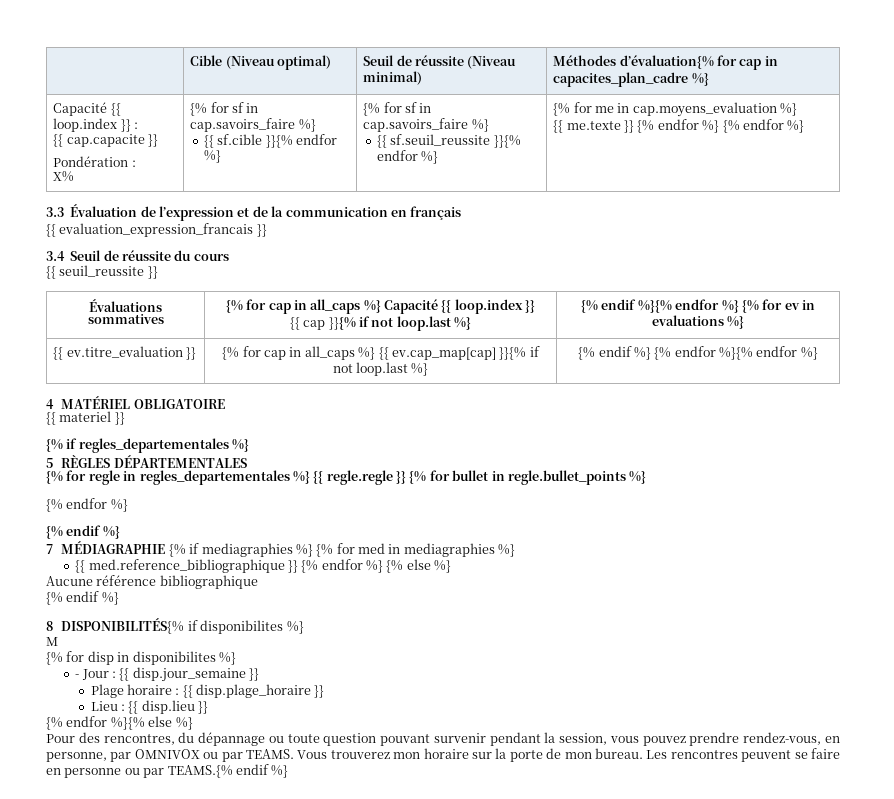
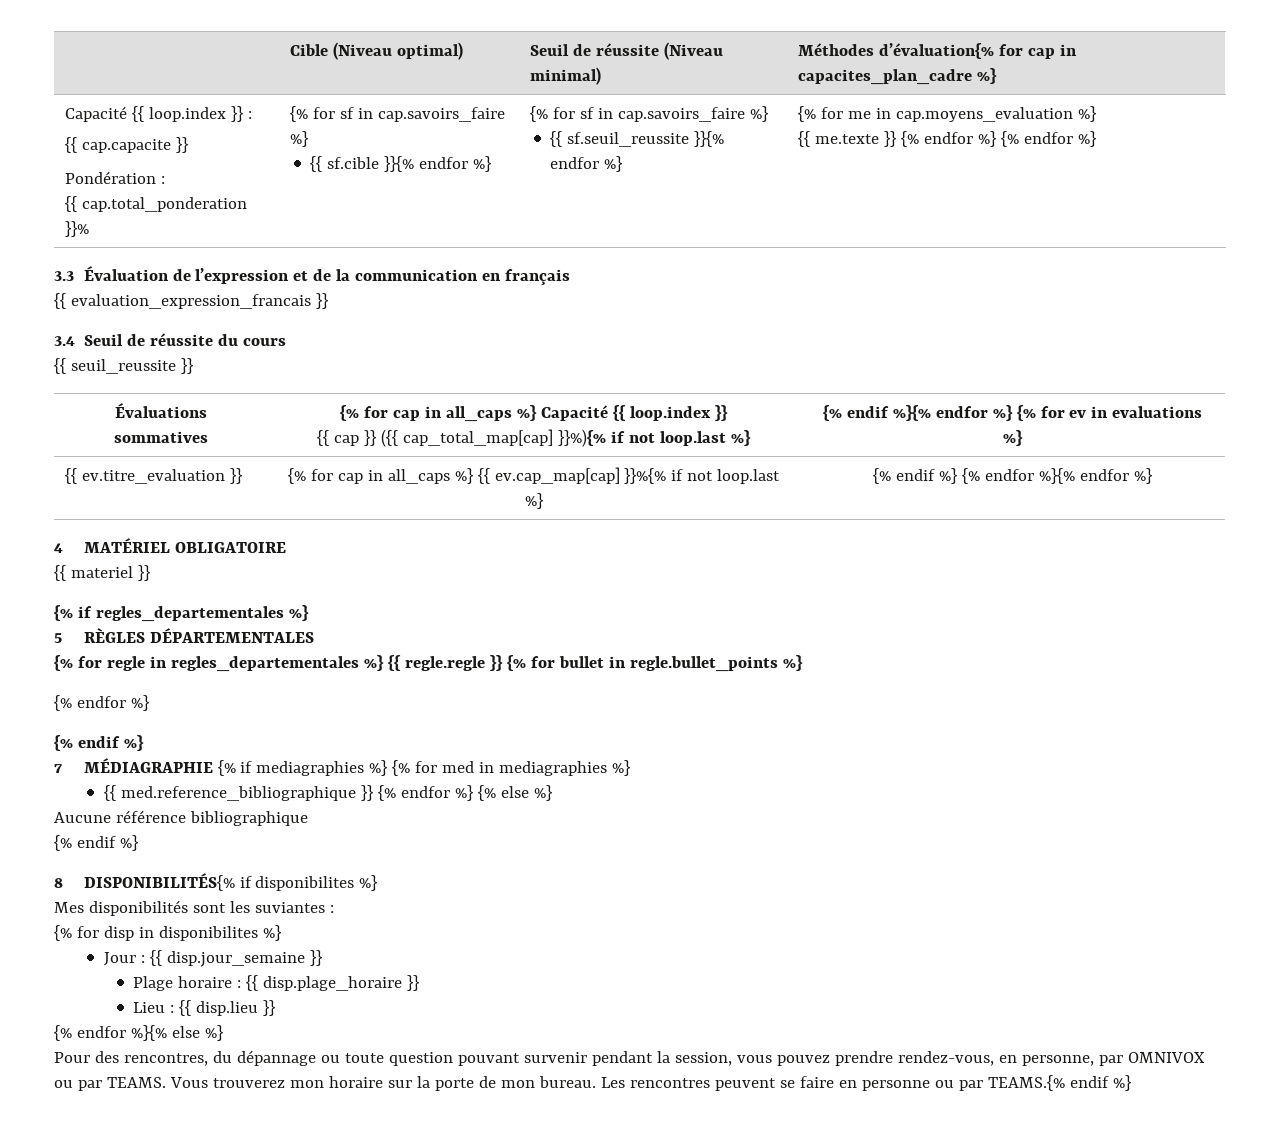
- X%
+ {{ cap.total_ponderation }}%
  Évaluations sommatives | {% for cap in all_caps %} Capacité {{ loop.index }}
- {{ cap }}{% if not loop.last %} | {% endif %}{% endfor %} {% for ev in evaluations %}
+ {{ cap }} ({{ cap_total_map[cap] }}%){% if not loop.last %} | {% endif %}{% endfor %} {% for ev in evaluations %}
- {{ ev.titre_evaluation }} | {% for cap in all_caps %} {{ ev.cap_map[cap] }}{% if not loop.last %} | {% endif %} {% endfor %}{% endfor %}
+ {{ ev.titre_evaluation }} | {% for cap in all_caps %} {{ ev.cap_map[cap] }}%{% if not loop.last %} | {% endif %} {% endfor %}{% endfor %}
- M
+ Mes disponibilités sont les suviantes :
- - Jour : {{ disp.jour_semaine }}
+ Jour : {{ disp.jour_semaine }}

